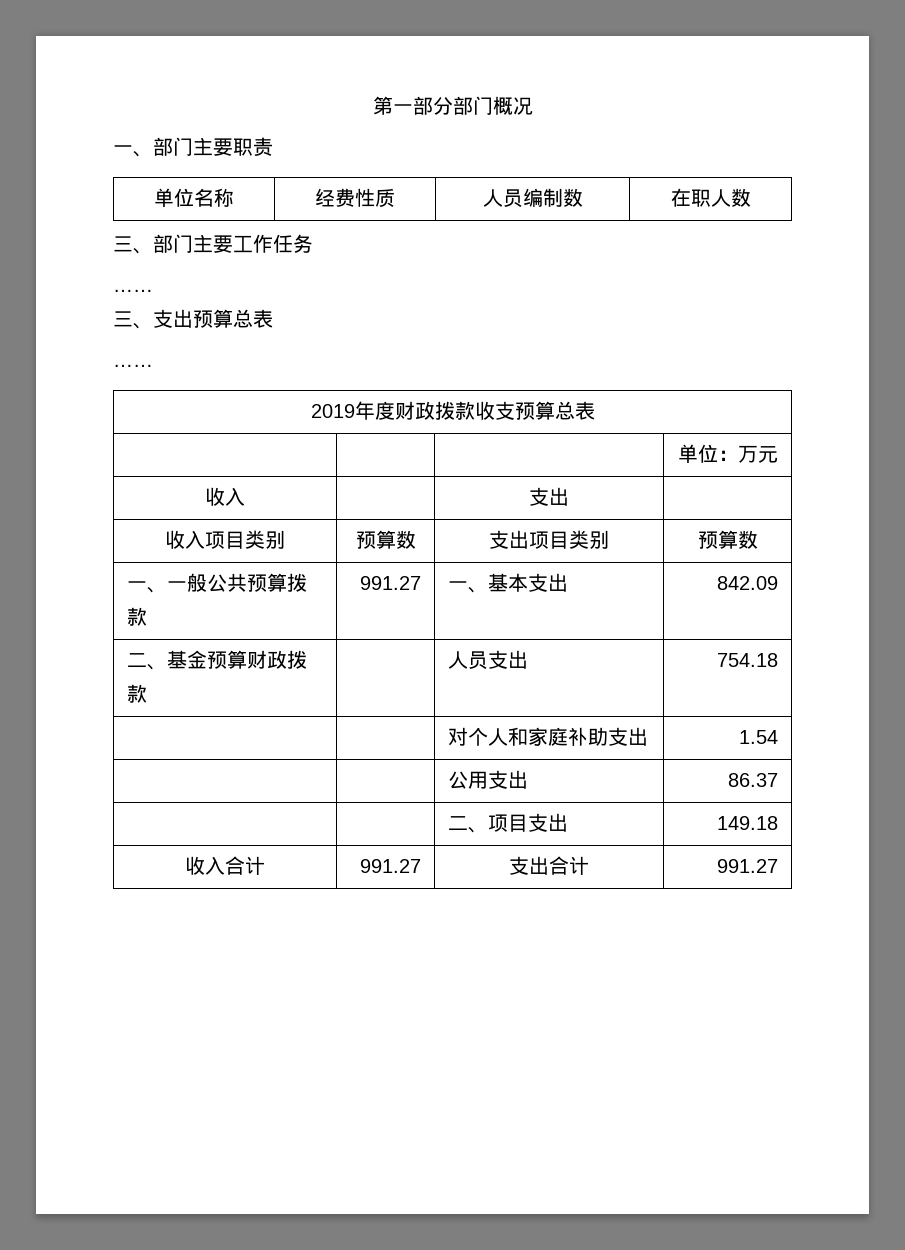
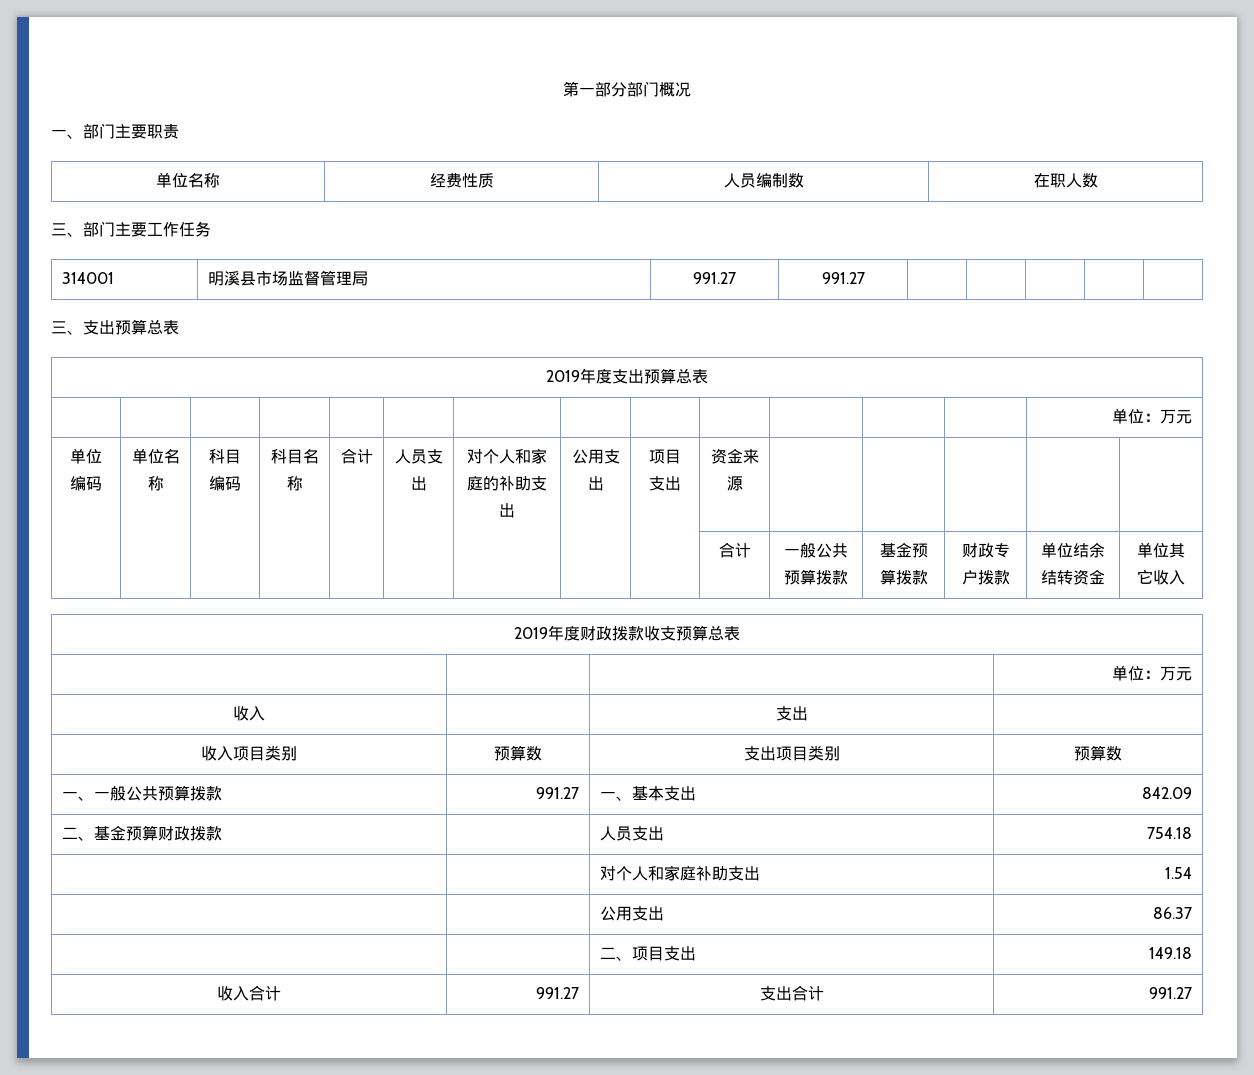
  三、部门主要工作任务
- ……
+ 314001 | 明溪县市场监督管理局 | 991.27 | 991.27 | | | | |
  三、支出预算总表
- ……
+ 2019年度支出预算总表
+ | | | | | | | | | | | | | 单位：万元
+ 单位编码 | 单位名称 | 科目编码 | 科目名称 | 合计 | 人员支出 | 对个人和家庭的补助支出 | 公用支出 | 项目支出 | 资金来源 | | | | |
+ | | | | | | | | | 合计 | 一般公共预算拨款 | 基金预算拨款 | 财政专户拨款 | 单位结余结转资金 | 单位其它收入

